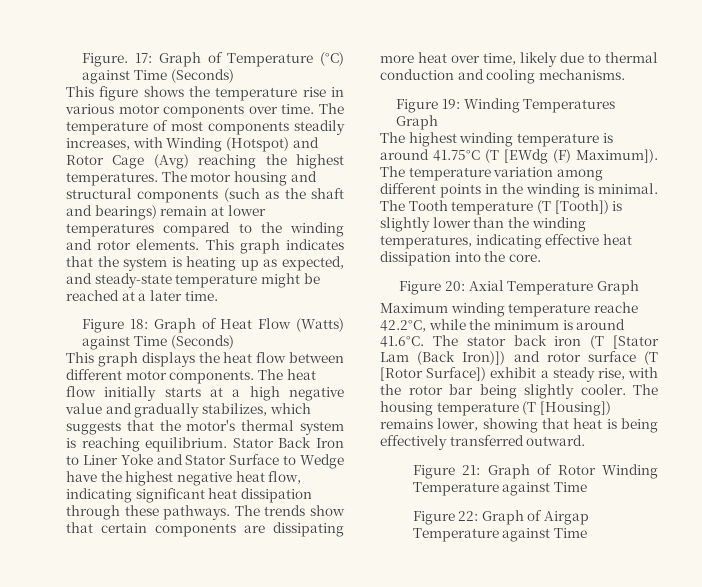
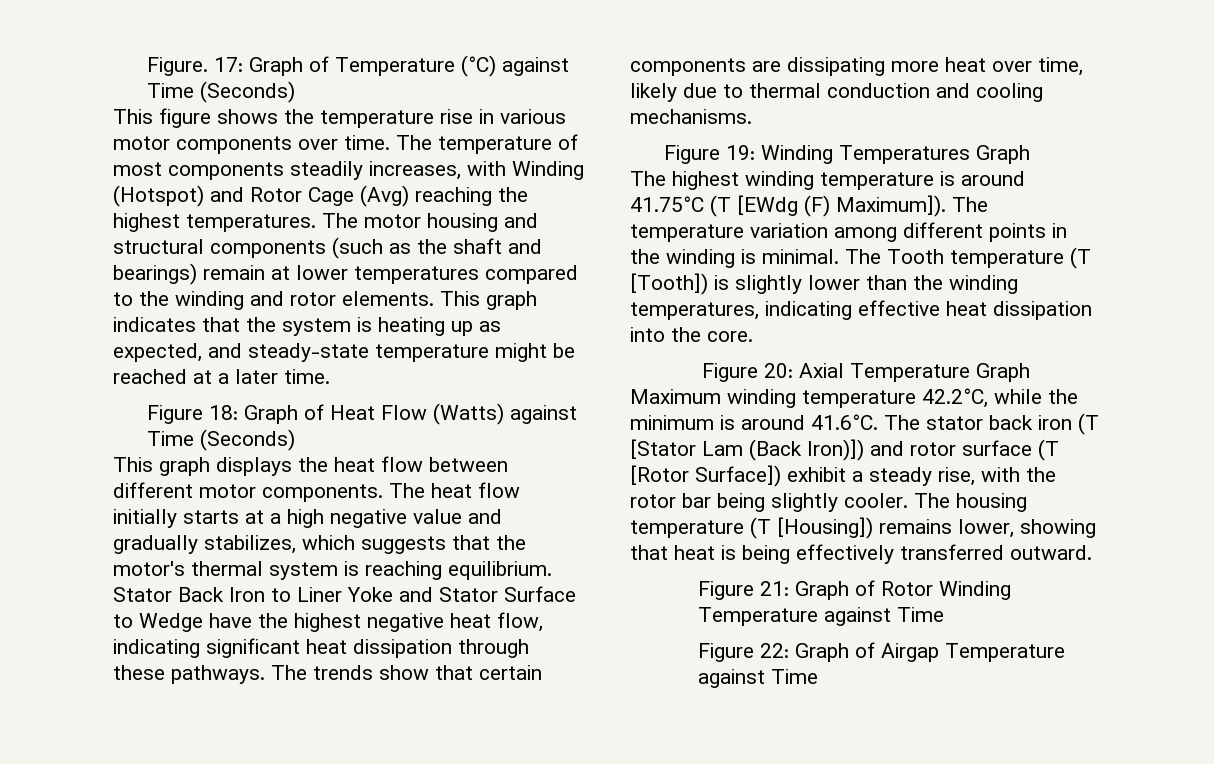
- Maximum winding temperature reache 42.2°C, while the minimum is around 41.6°C. The stator back iron (T [Stator Lam (Back Iron)]) and rotor surface (T [Rotor Surface]) exhibit a steady rise, with the rotor bar being slightly cooler.
+ Maximum winding temperature 42.2°C, while the minimum is around 41.6°C. The stator back iron (T [Stator Lam (Back Iron)]) and rotor surface (T [Rotor Surface]) exhibit a steady rise, with the rotor bar being slightly cooler.

